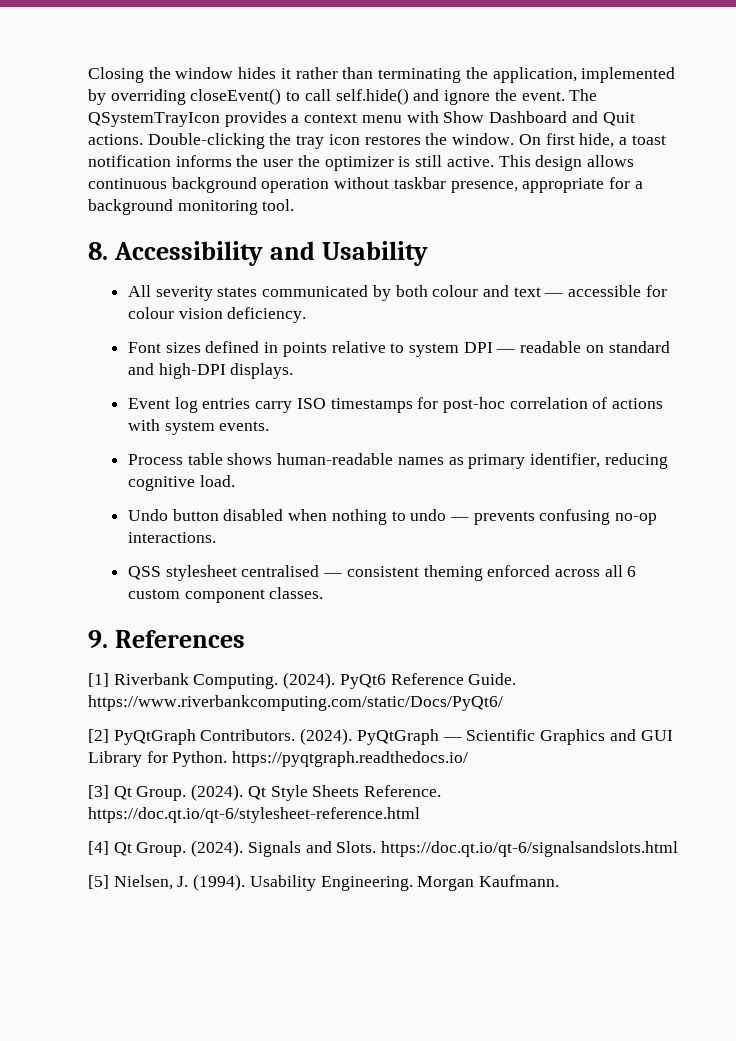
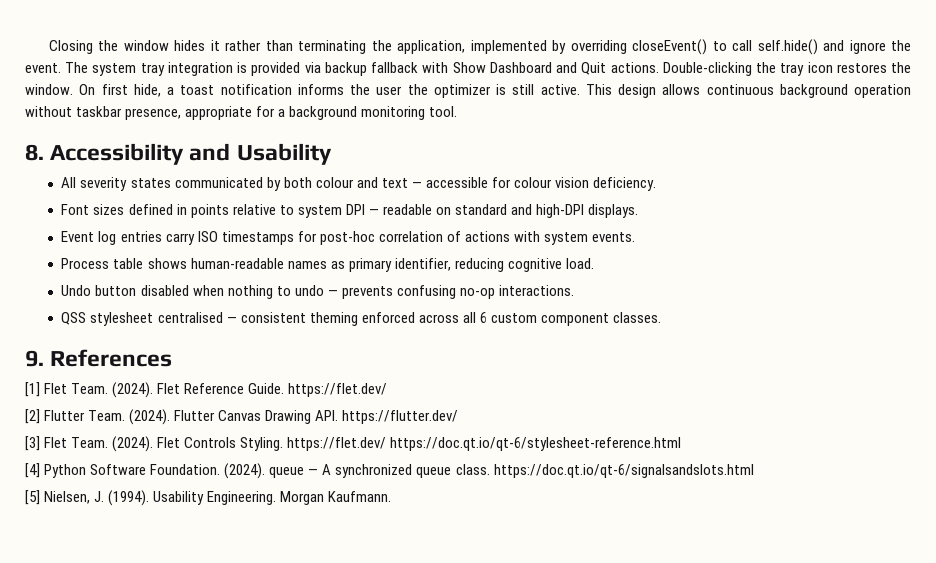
- The QSystemTrayIcon provides a context menu with Show Dashboard and Quit actions.
+ The system tray integration is provided via backup fallback with Show Dashboard and Quit actions.
- [1] Riverbank Computing. (2024). PyQt6 Reference Guide. https://www.riverbankcomputing.com/static/Docs/PyQt6/
+ [1] Flet Team. (2024). Flet Reference Guide. https://flet.dev/
- [2] PyQtGraph Contributors. (2024). PyQtGraph — Scientific Graphics and GUI Library for Python. https://pyqtgraph.readthedocs.io/
- [3] Qt Group. (2024). Qt Style Sheets Reference. https://doc.qt.io/qt-6/stylesheet-reference.html
- [4] Qt Group. (2024). Signals and Slots. https://doc.qt.io/qt-6/signalsandslots.html
+ [2] Flutter Team. (2024). Flutter Canvas Drawing API. https://flutter.dev/
+ [3] Flet Team. (2024). Flet Controls Styling. https://flet.dev/ https://doc.qt.io/qt-6/stylesheet-reference.html
+ [4] Python Software Foundation. (2024). queue — A synchronized queue class. https://doc.qt.io/qt-6/signalsandslots.html

